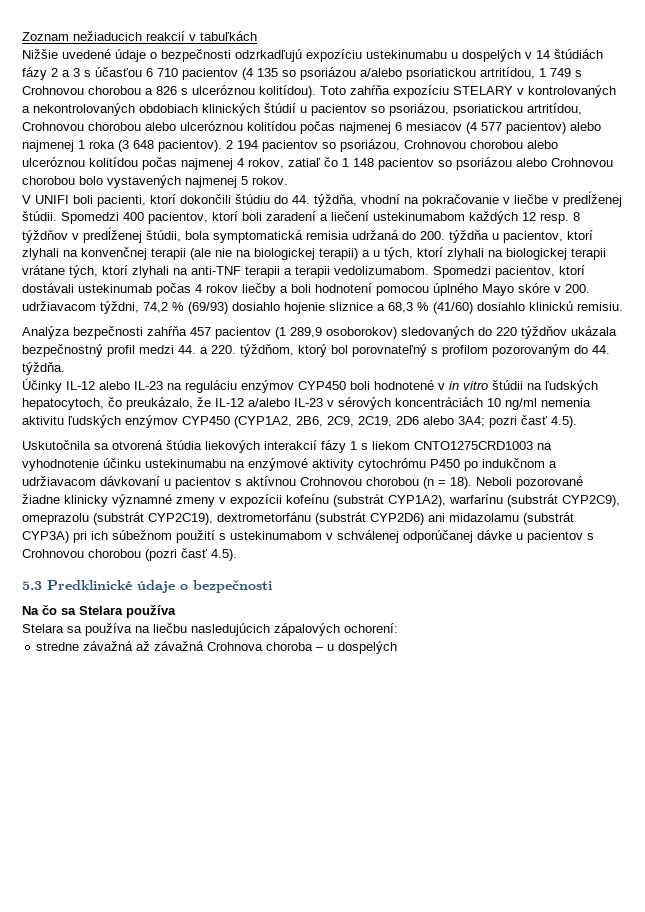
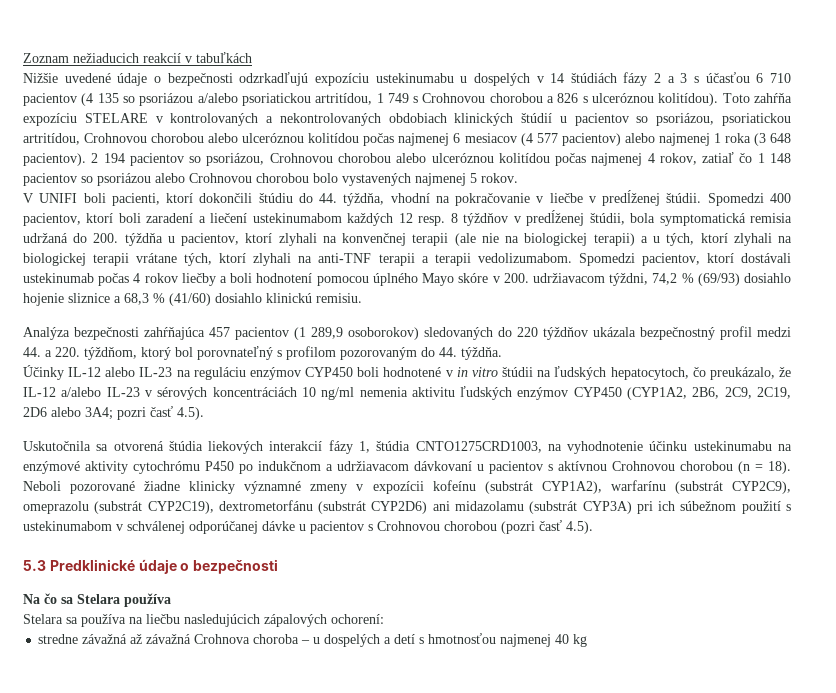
- Toto zahŕňa expozíciu STELARY v kontrolovaných a nekontrolovaných obdobiach klinických štúdií u pacientov so psoriázou, psoriatickou artritídou, Crohnovou chorobou alebo ulceróznou kolitídou počas najmenej 6 mesiacov (4 577 pacientov) alebo najmenej 1 roka (3 648 pacientov).
+ Toto zahŕňa expozíciu STELARE v kontrolovaných a nekontrolovaných obdobiach klinických štúdií u pacientov so psoriázou, psoriatickou artritídou, Crohnovou chorobou alebo ulceróznou kolitídou počas najmenej 6 mesiacov (4 577 pacientov) alebo najmenej 1 roka (3 648 pacientov).
- Analýza bezpečnosti zahŕňa 457 pacientov (1 289,9 osoborokov) sledovaných do 220 týždňov ukázala bezpečnostný profil medzi 44. a 220. týždňom, ktorý bol porovnateľný s profilom pozorovaným do 44. týždňa.
+ Analýza bezpečnosti zahŕňajúca 457 pacientov (1 289,9 osoborokov) sledovaných do 220 týždňov ukázala bezpečnostný profil medzi 44. a 220. týždňom, ktorý bol porovnateľný s profilom pozorovaným do 44. týždňa.
- Uskutočnila sa otvorená štúdia liekových interakcií fázy 1 s liekom CNTO1275CRD1003 na vyhodnotenie účinku ustekinumabu na enzýmové aktivity cytochrómu P450 po indukčnom a udržiavacom dávkovaní u pacientov s aktívnou Crohnovou chorobou (n = 18).
+ Uskutočnila sa otvorená štúdia liekových interakcií fázy 1, štúdia CNTO1275CRD1003, na vyhodnotenie účinku ustekinumabu na enzýmové aktivity cytochrómu P450 po indukčnom a udržiavacom dávkovaní u pacientov s aktívnou Crohnovou chorobou (n = 18).
- stredne závažná až závažná Crohnova choroba – u dospelých
+ stredne závažná až závažná Crohnova choroba – u dospelých a detí s hmotnosťou najmenej 40 kg

